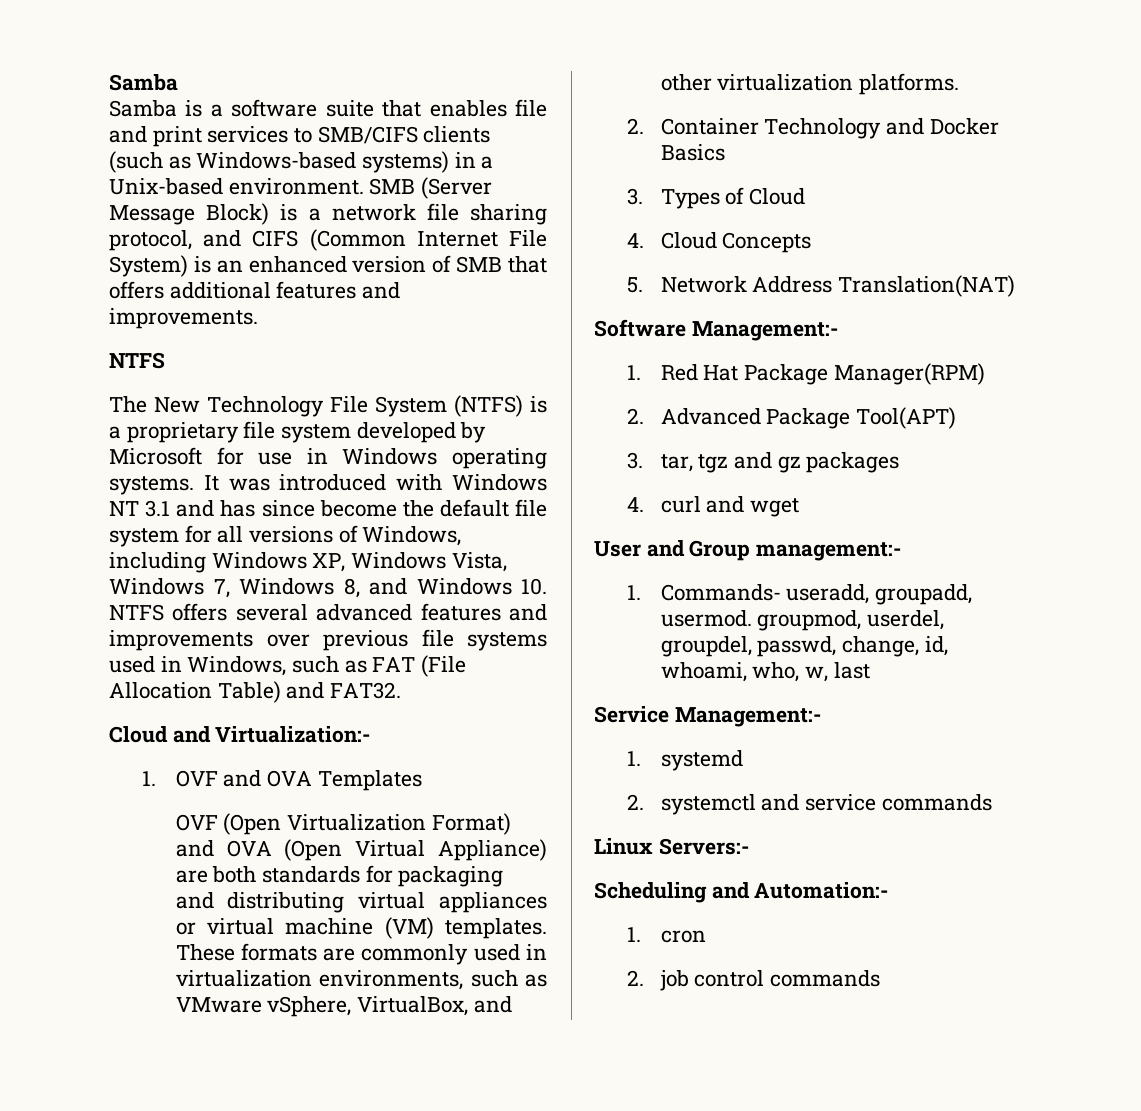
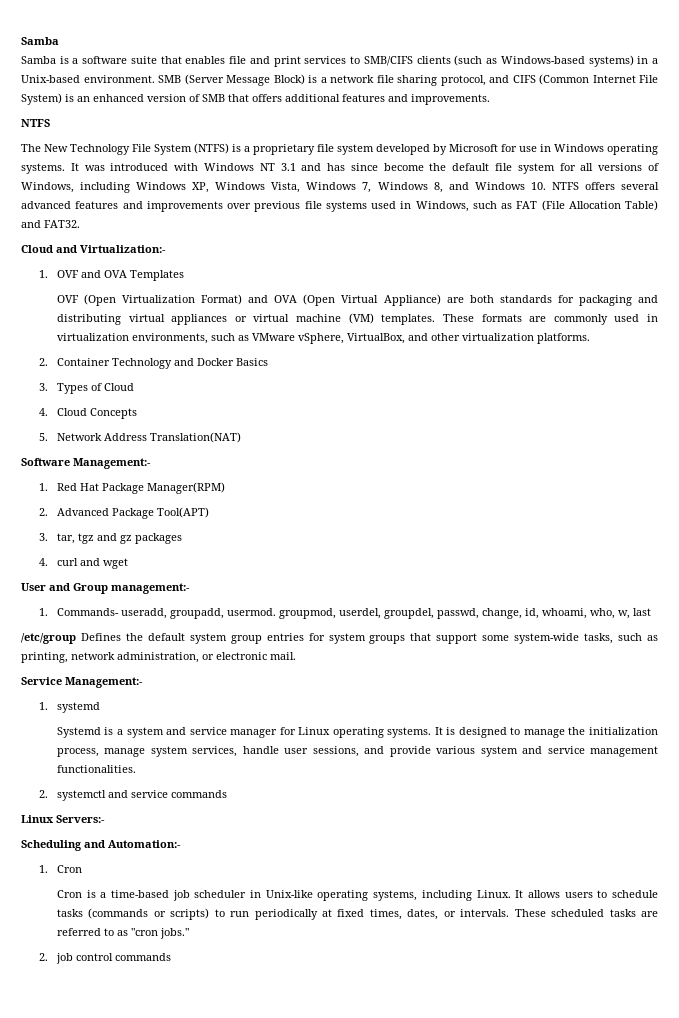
+ /etc/group Defines the default system group entries for system groups that support some system-wide tasks, such as printing, network administration, or electronic mail.
  Service Management:-
  1. systemd
+ Systemd is a system and service manager for Linux operating systems. It is designed to manage the initialization process, manage system services, handle user sessions, and provide various system and service management functionalities.
- 1. cron
+ 1. Cron
+ Cron is a time-based job scheduler in Unix-like operating systems, including Linux. It allows users to schedule tasks (commands or scripts) to run periodically at fixed times, dates, or intervals. These scheduled tasks are referred to as "cron jobs."

